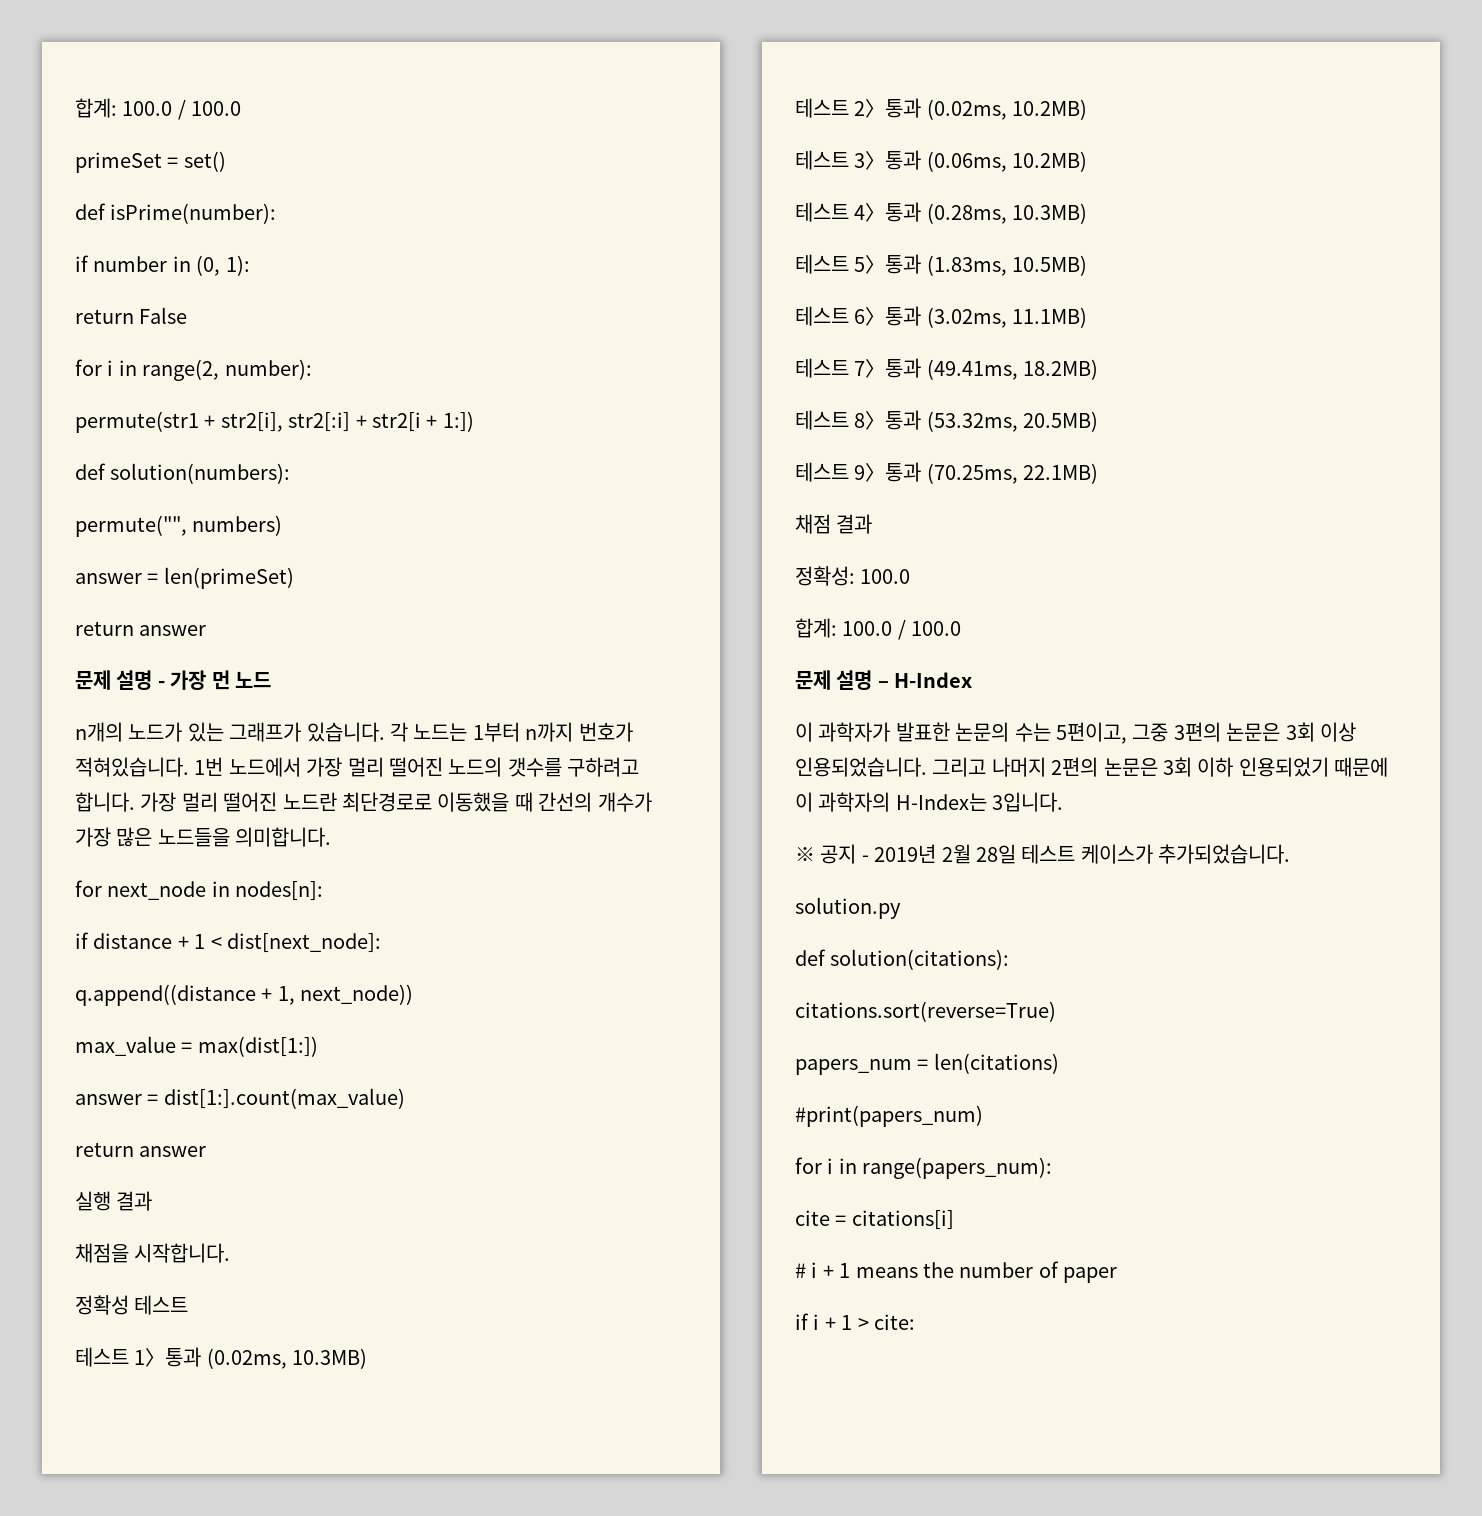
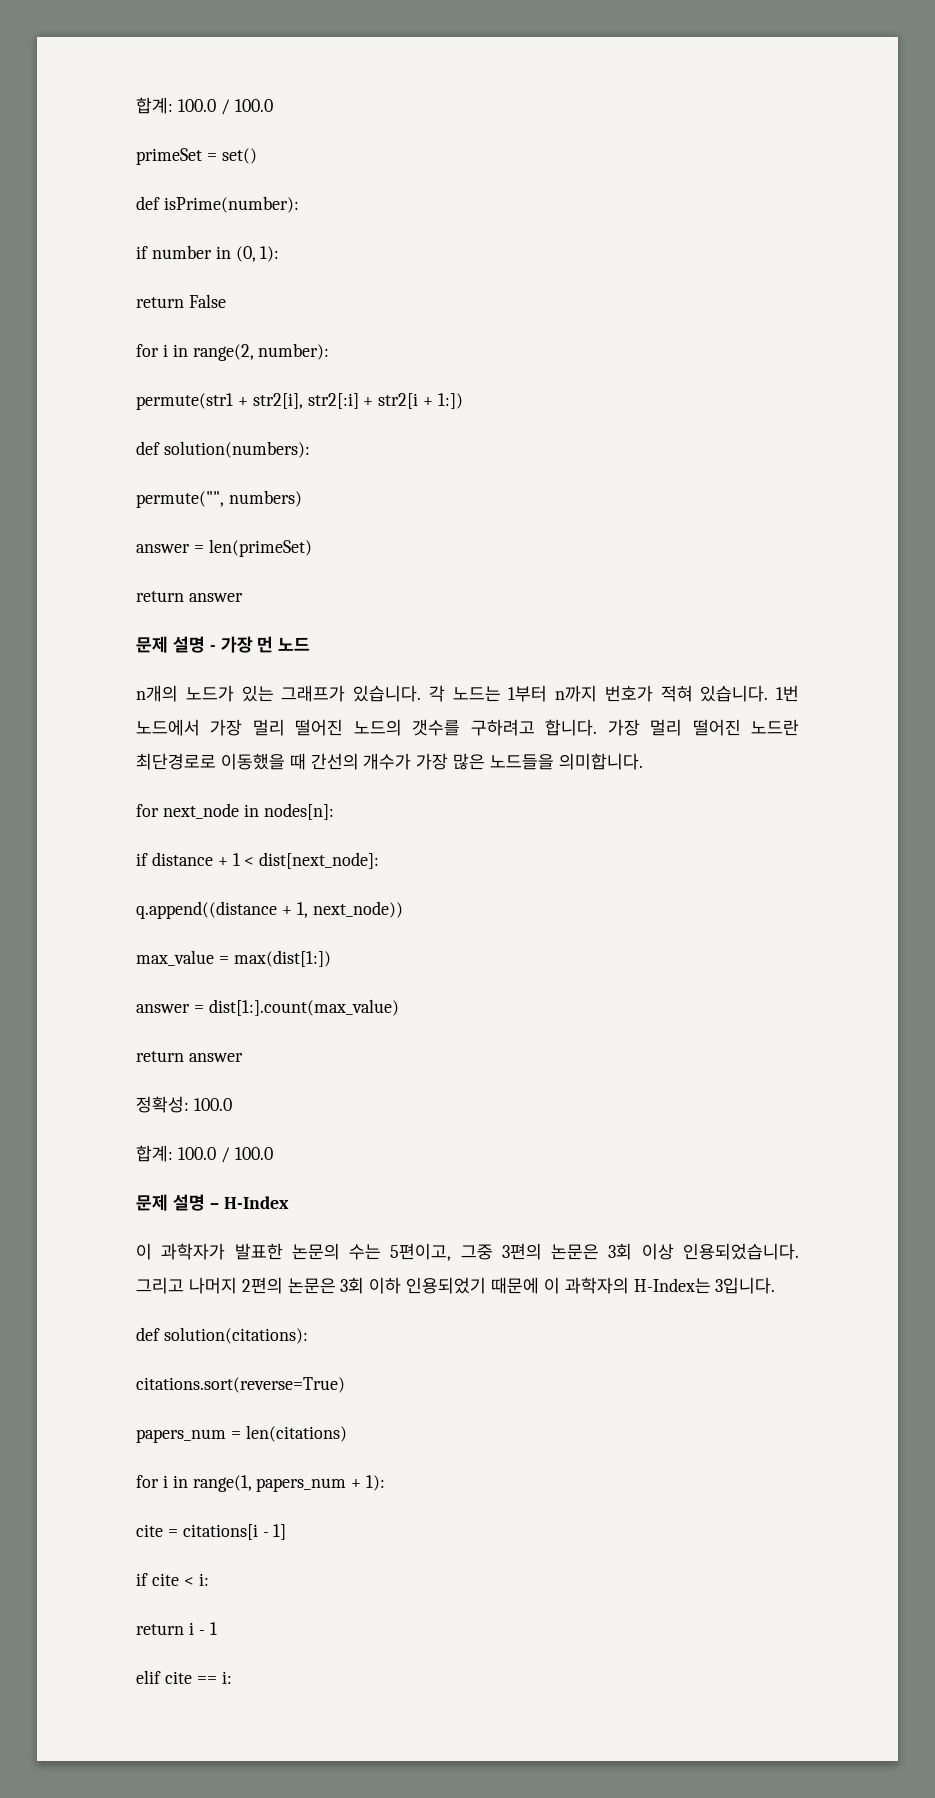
- 각 노드는 1부터 n까지 번호가 적혀있습니다.
+ 각 노드는 1부터 n까지 번호가 적혀 있습니다.
- 실행 결과
- 채점을 시작합니다.
- 정확성 테스트
- 테스트 1〉통과 (0.02ms, 10.3MB)
- 테스트 2〉통과 (0.02ms, 10.2MB)
- 테스트 3〉통과 (0.06ms, 10.2MB)
- 테스트 4〉통과 (0.28ms, 10.3MB)
- 테스트 5〉통과 (1.83ms, 10.5MB)
- 테스트 6〉통과 (3.02ms, 11.1MB)
- 테스트 7〉통과 (49.41ms, 18.2MB)
- 테스트 8〉통과 (53.32ms, 20.5MB)
- 테스트 9〉통과 (70.25ms, 22.1MB)
- 채점 결과
- ※ 공지 - 2019년 2월 28일 테스트 케이스가 추가되었습니다.
- solution.py
- #print(papers_num)
- for i in range(papers_num):
- cite = citations[i]
- # i + 1 means the number of paper
- if i + 1 > cite:
+ for i in range(1, papers_num + 1):
+ cite = citations[i - 1]
+ if cite < i:
+ return i - 1
+ elif cite == i:

